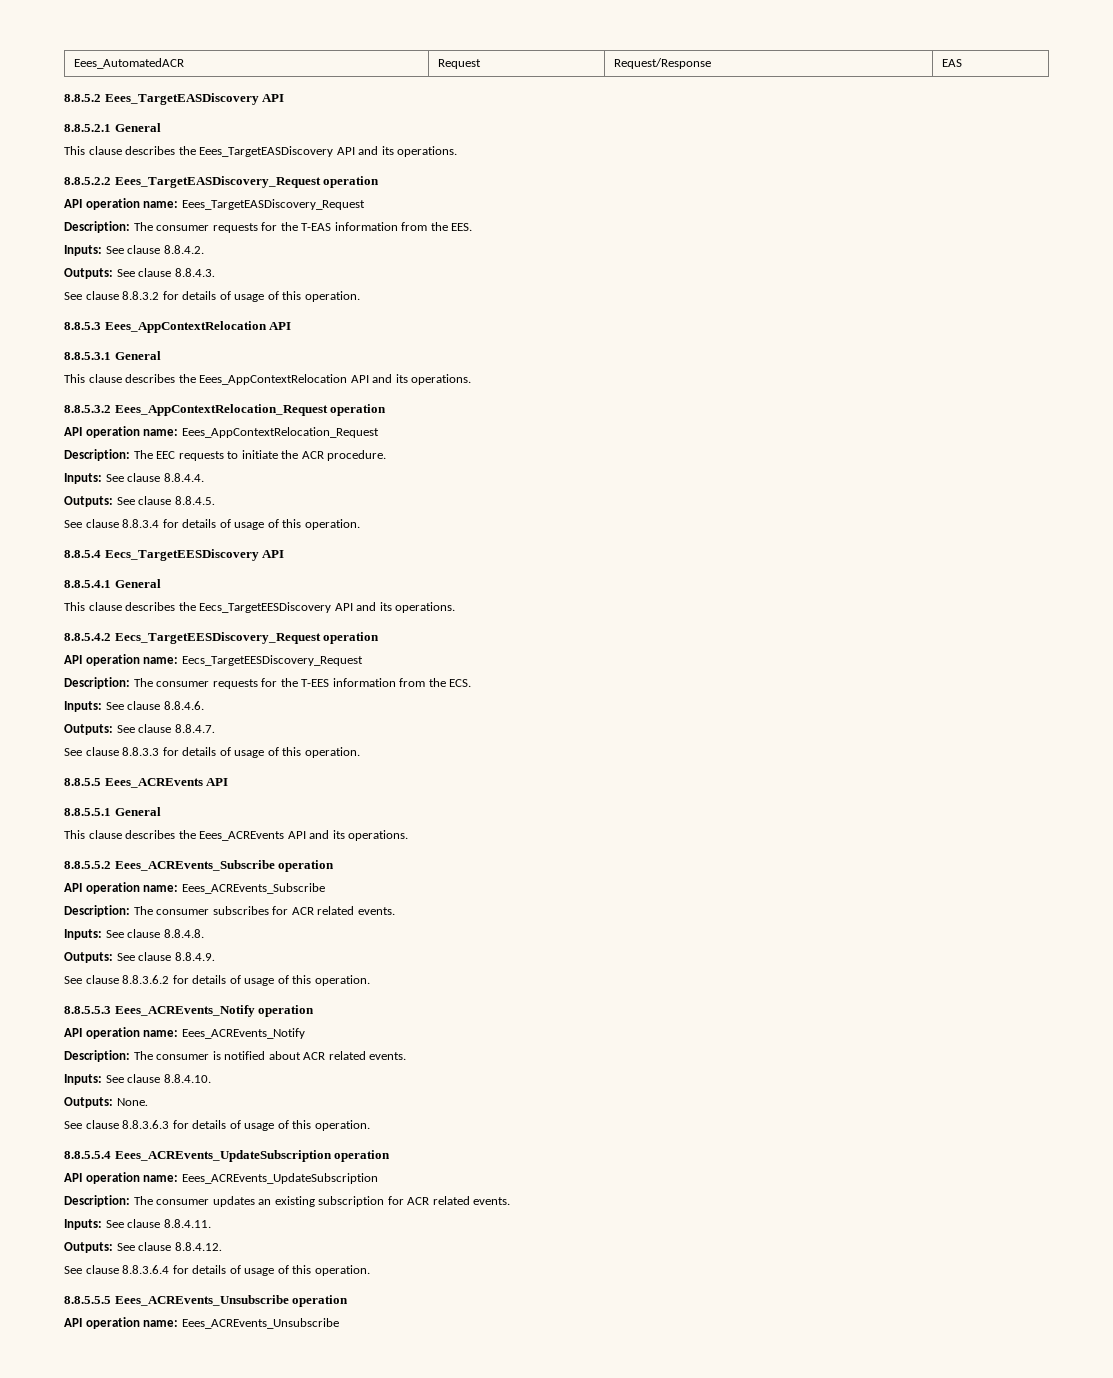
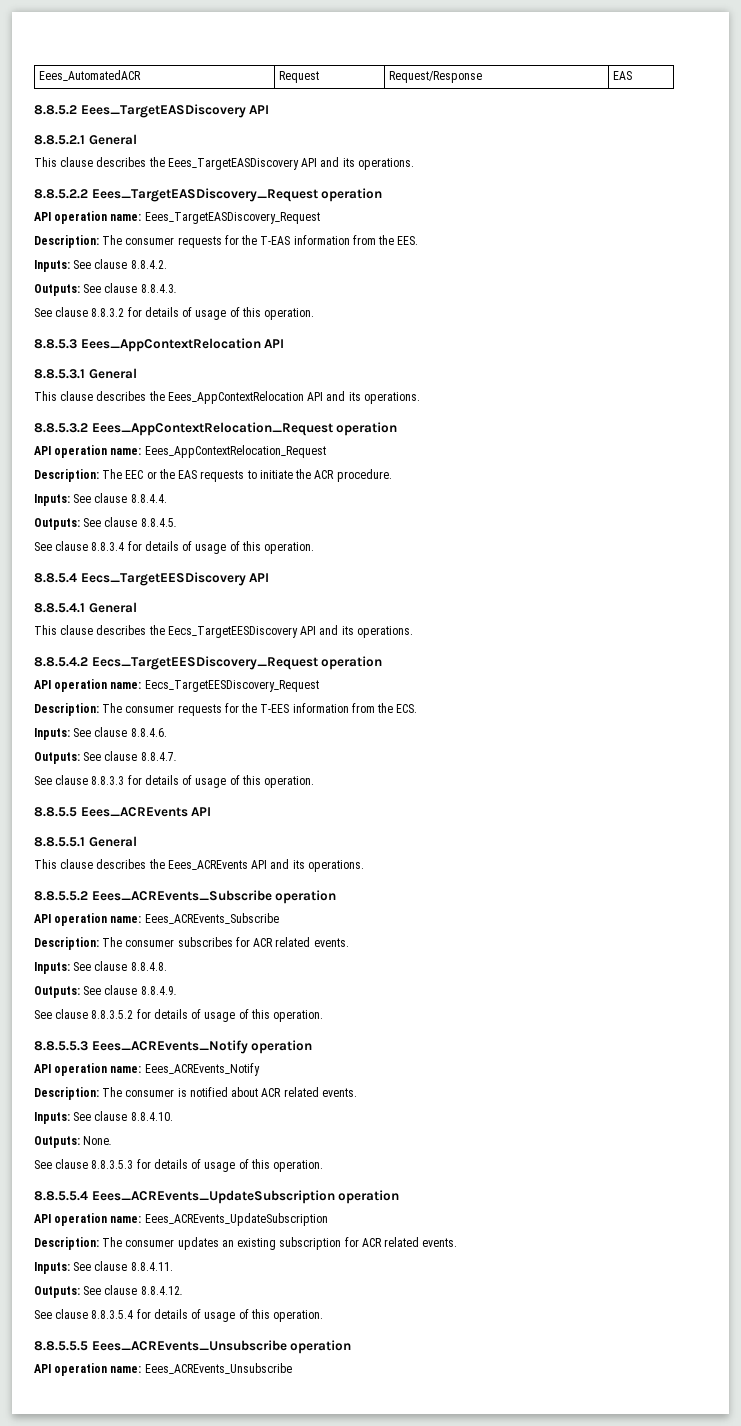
- Description: The EEC requests to initiate the ACR procedure.
+ Description: The EEC or the EAS requests to initiate the ACR procedure.
- See clause 8.8.3.6.2 for details of usage of this operation.
+ See clause 8.8.3.5.2 for details of usage of this operation.
- See clause 8.8.3.6.3 for details of usage of this operation.
+ See clause 8.8.3.5.3 for details of usage of this operation.
- See clause 8.8.3.6.4 for details of usage of this operation.
+ See clause 8.8.3.5.4 for details of usage of this operation.

